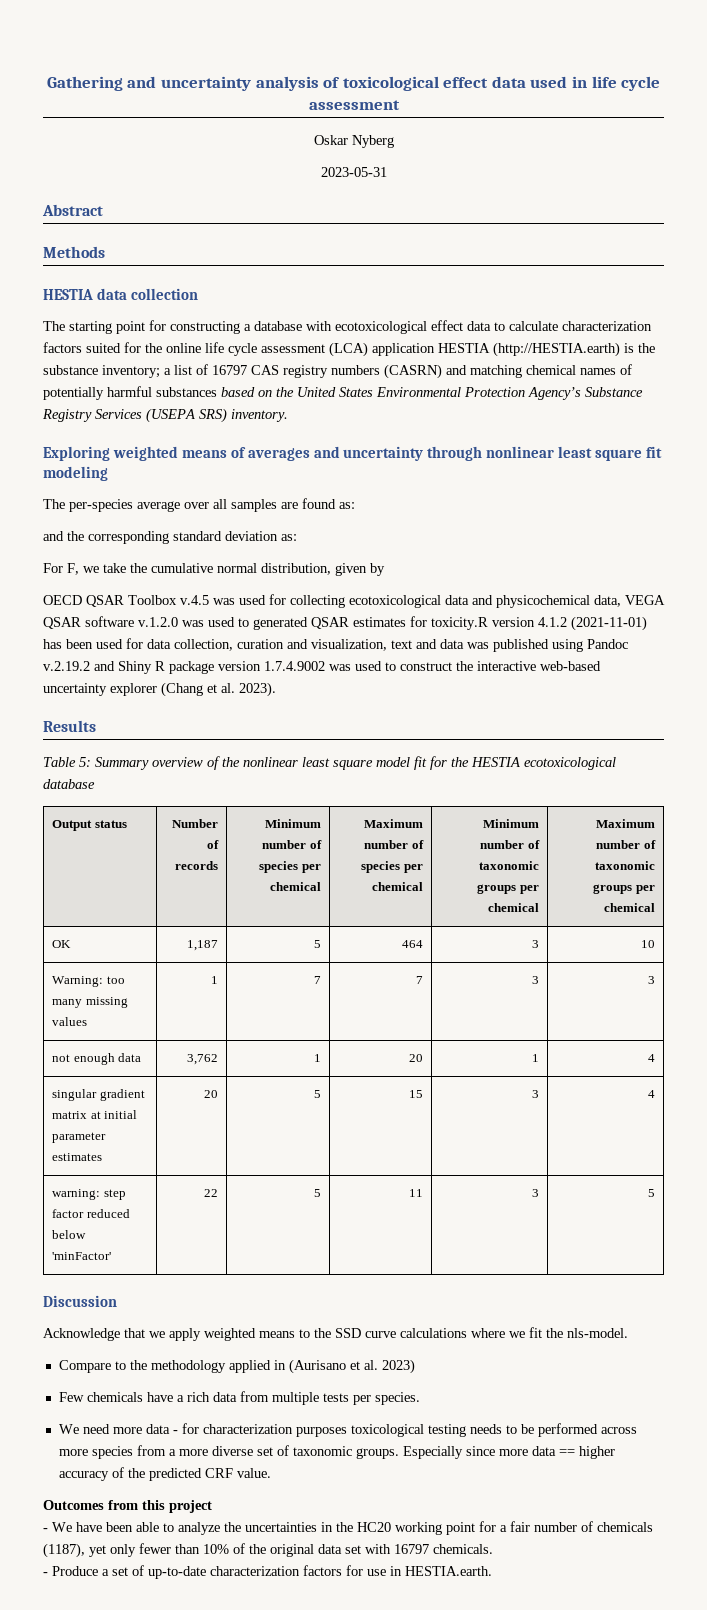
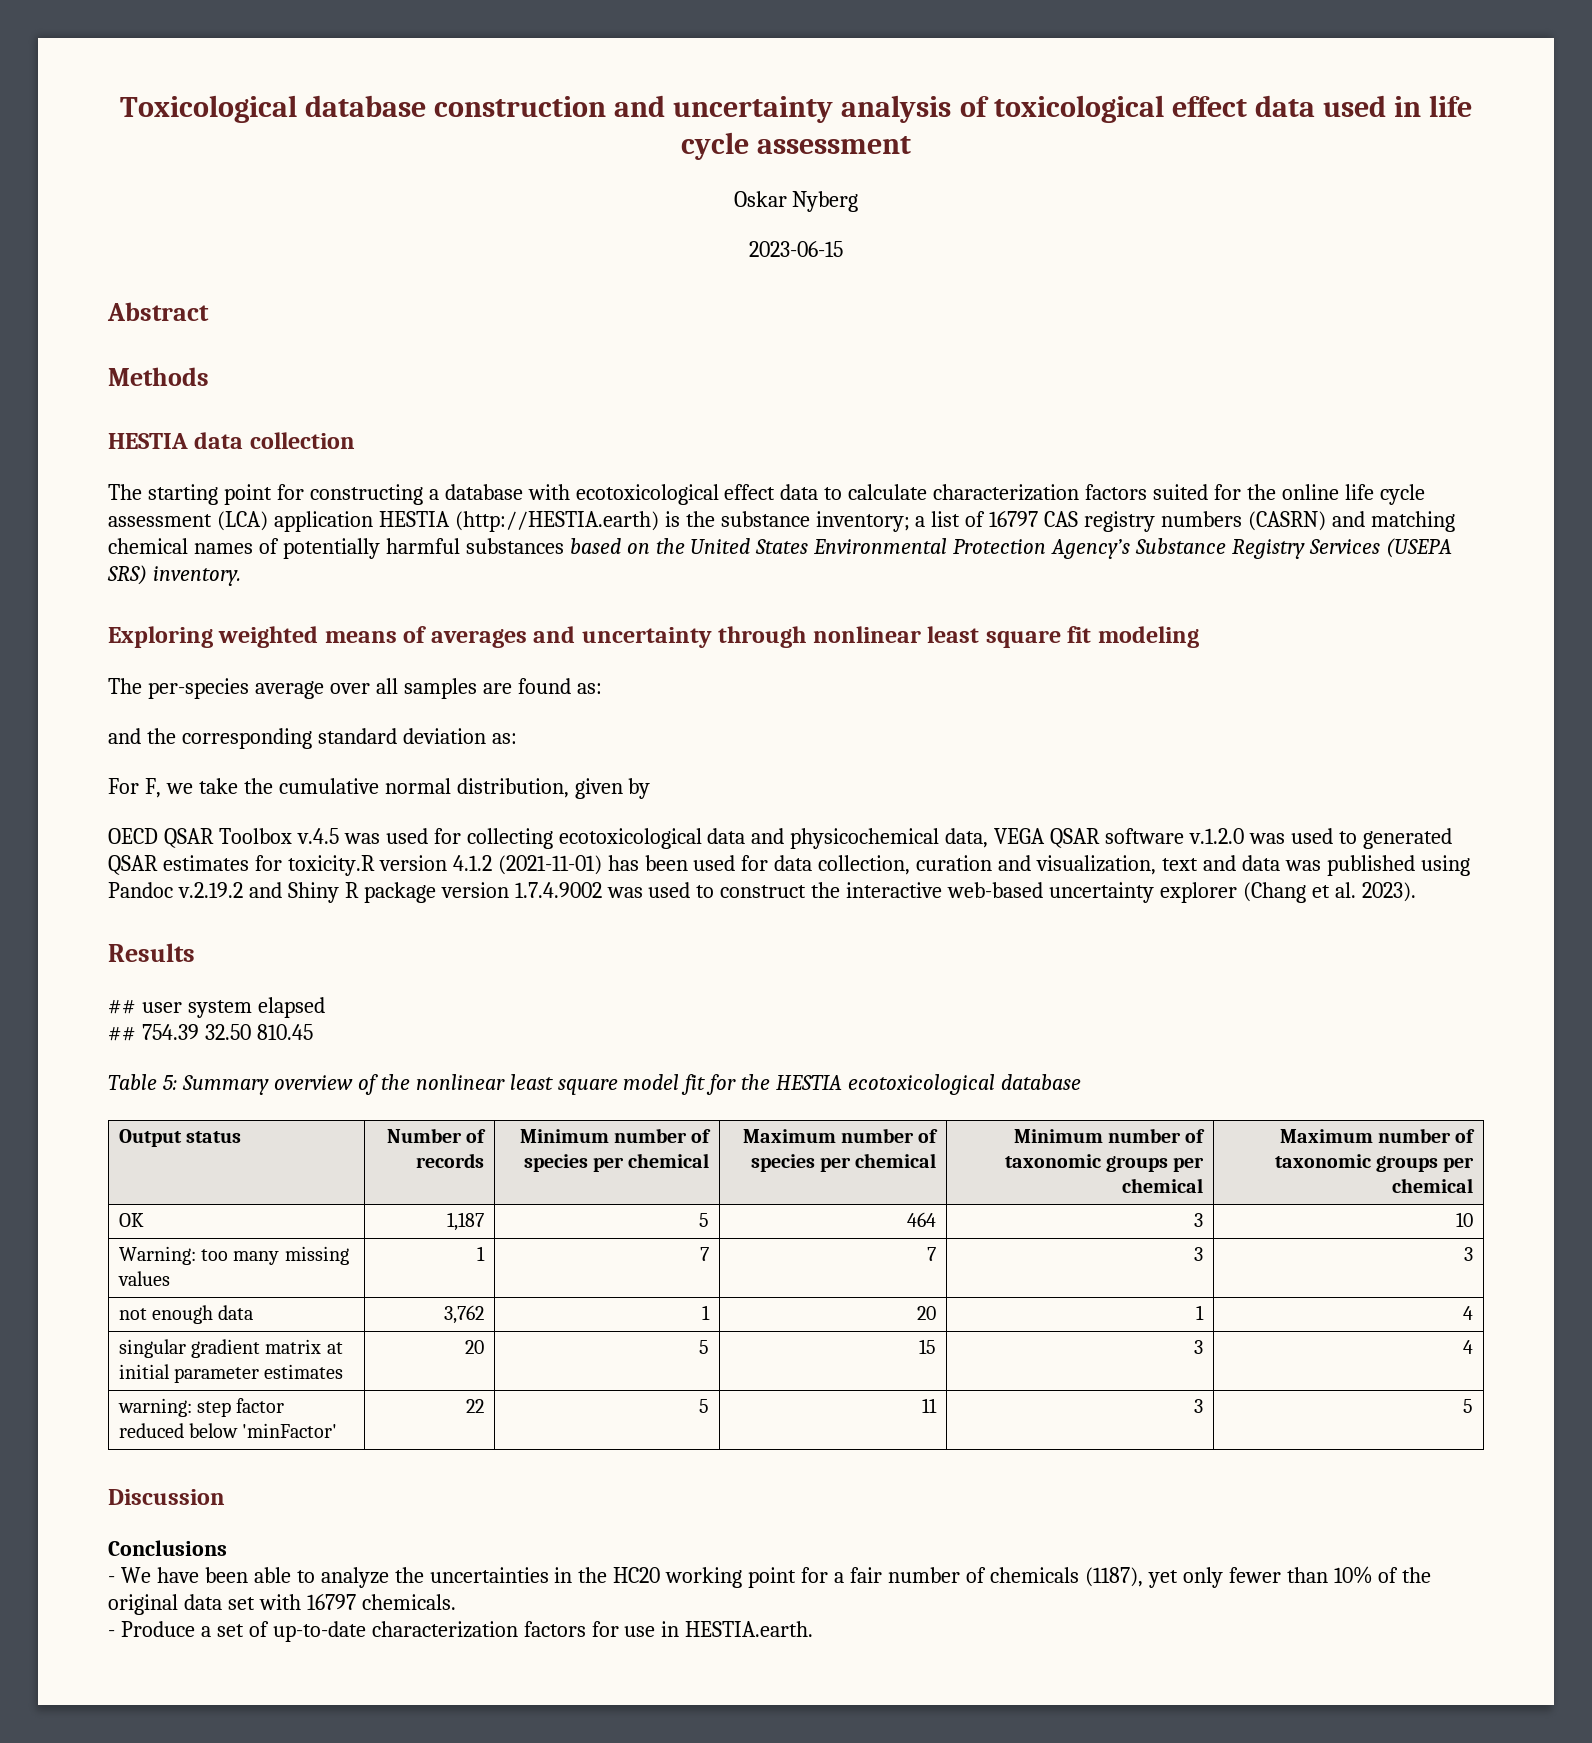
- Gathering and uncertainty analysis of toxicological effect data used in life cycle assessment
+ Toxicological database construction and uncertainty analysis of toxicological effect data used in life cycle assessment
- 2023-05-31
+ 2023-06-15
+ ## user system elapsed
+ ## 754.39 32.50 810.45
- Acknowledge that we apply weighted means to the SSD curve calculations where we fit the nls-model.
- Compare to the methodology applied in (Aurisano et al. 2023)
- Few chemicals have a rich data from multiple tests per species.
- We need more data - for characterization purposes toxicological testing needs to be performed across more species from a more diverse set of taxonomic groups. Especially since more data == higher accuracy of the predicted CRF value.
- Outcomes from this project
+ Conclusions

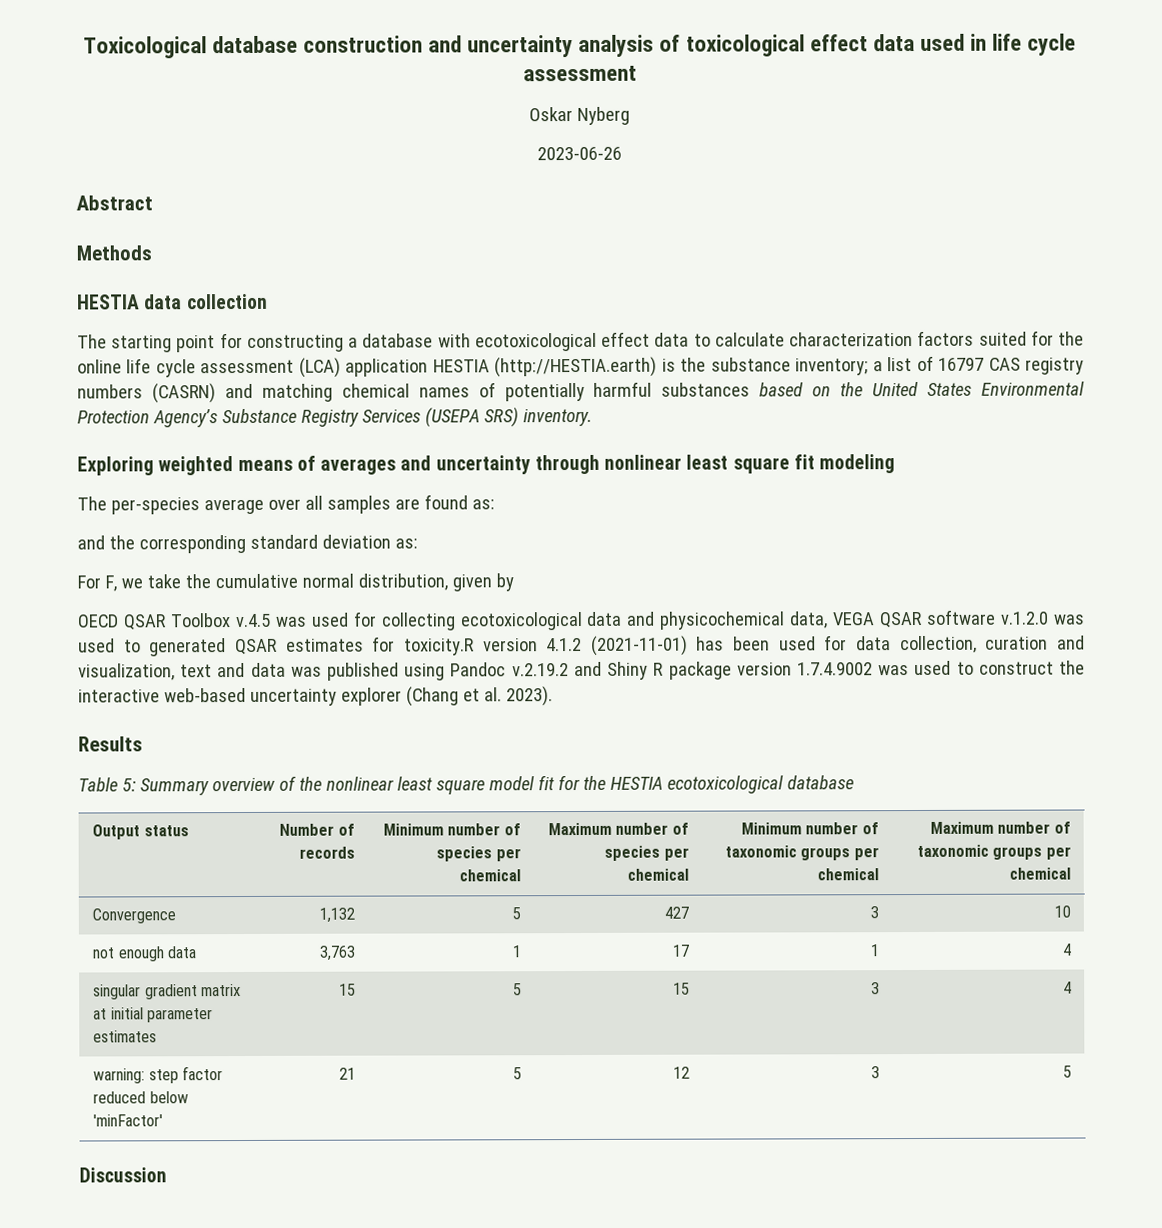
- 2023-06-15
+ 2023-06-26
- ## user system elapsed
- ## 754.39 32.50 810.45
- OK | 1,187 | 5 | 464 | 3 | 10
+ Convergence | 1,132 | 5 | 427 | 3 | 10
- Warning: too many missing values | 1 | 7 | 7 | 3 | 3
- not enough data | 3,762 | 1 | 20 | 1 | 4
+ not enough data | 3,763 | 1 | 17 | 1 | 4
- singular gradient matrix at initial parameter estimates | 20 | 5 | 15 | 3 | 4
+ singular gradient matrix at initial parameter estimates | 15 | 5 | 15 | 3 | 4
- warning: step factor reduced below 'minFactor' | 22 | 5 | 11 | 3 | 5
+ warning: step factor reduced below 'minFactor' | 21 | 5 | 12 | 3 | 5
- Conclusions
- - We have been able to analyze the uncertainties in the HC20 working point for a fair number of chemicals (1187), yet only fewer than 10% of the original data set with 16797 chemicals.
- - Produce a set of up-to-date characterization factors for use in HESTIA.earth.

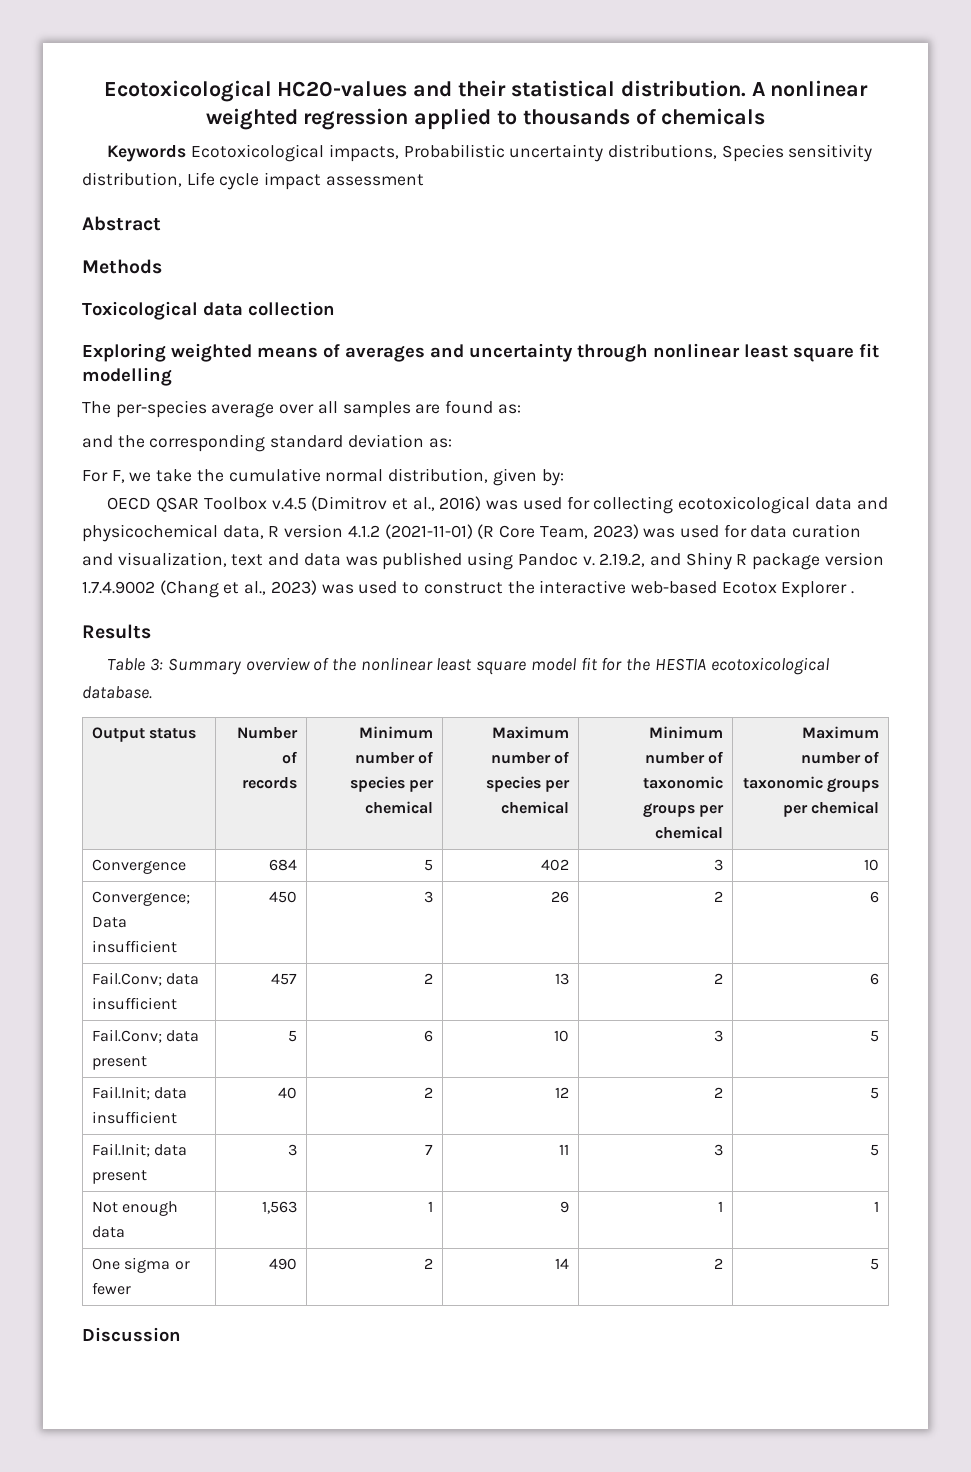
- Toxicological database construction and uncertainty analysis of toxicological effect data used in life cycle assessment
- Oskar Nyberg
- 2023-06-26
+ Ecotoxicological HC20-values and their statistical distribution. A nonlinear weighted regression applied to thousands of chemicals
+ Keywords Ecotoxicological impacts, Probabilistic uncertainty distributions, Species sensitivity distribution, Life cycle impact assessment
- HESTIA data collection
+ Toxicological data collection
- The starting point for constructing a database with ecotoxicological effect data to calculate characterization factors suited for the online life cycle assessment (LCA) application HESTIA (http://HESTIA.earth) is the substance inventory; a list of 16797 CAS registry numbers (CASRN) and matching chemical names of potentially harmful substances based on the United States Environmental Protection Agency’s Substance Registry Services (USEPA SRS) inventory.
- Exploring weighted means of averages and uncertainty through nonlinear least square fit modeling
+ Exploring weighted means of averages and uncertainty through nonlinear least square fit modelling
- For F, we take the cumulative normal distribution, given by
+ For F, we take the cumulative normal distribution, given by:
- OECD QSAR Toolbox v.4.5 was used for collecting ecotoxicological data and physicochemical data, VEGA QSAR software v.1.2.0 was used to generated QSAR estimates for toxicity.R version 4.1.2 (2021-11-01) has been used for data collection, curation and visualization, text and data was published using Pandoc v.2.19.2 and Shiny R package version 1.7.4.9002 was used to construct the interactive web-based uncertainty explorer (Chang et al. 2023).
+ OECD QSAR Toolbox v.4.5 (Dimitrov et al., 2016) was used for collecting ecotoxicological data and physicochemical data, R version 4.1.2 (2021-11-01) (R Core Team, 2023) was used for data curation and visualization, text and data was published using Pandoc v. 2.19.2, and Shiny R package version 1.7.4.9002 (Chang et al., 2023) was used to construct the interactive web-based Ecotox Explorer .
- Table 5: Summary overview of the nonlinear least square model fit for the HESTIA ecotoxicological database
+ Table 3: Summary overview of the nonlinear least square model fit for the HESTIA ecotoxicological database.
- Convergence | 1,132 | 5 | 427 | 3 | 10
+ Convergence | 684 | 5 | 402 | 3 | 10
- not enough data | 3,763 | 1 | 17 | 1 | 4
- singular gradient matrix at initial parameter estimates | 15 | 5 | 15 | 3 | 4
- warning: step factor reduced below 'minFactor' | 21 | 5 | 12 | 3 | 5
+ Convergence; Data insufficient | 450 | 3 | 26 | 2 | 6
+ Fail.Conv; data insufficient | 457 | 2 | 13 | 2 | 6
+ Fail.Conv; data present | 5 | 6 | 10 | 3 | 5
+ Fail.Init; data insufficient | 40 | 2 | 12 | 2 | 5
+ Fail.Init; data present | 3 | 7 | 11 | 3 | 5
+ Not enough data | 1,563 | 1 | 9 | 1 | 1
+ One sigma or fewer | 490 | 2 | 14 | 2 | 5

